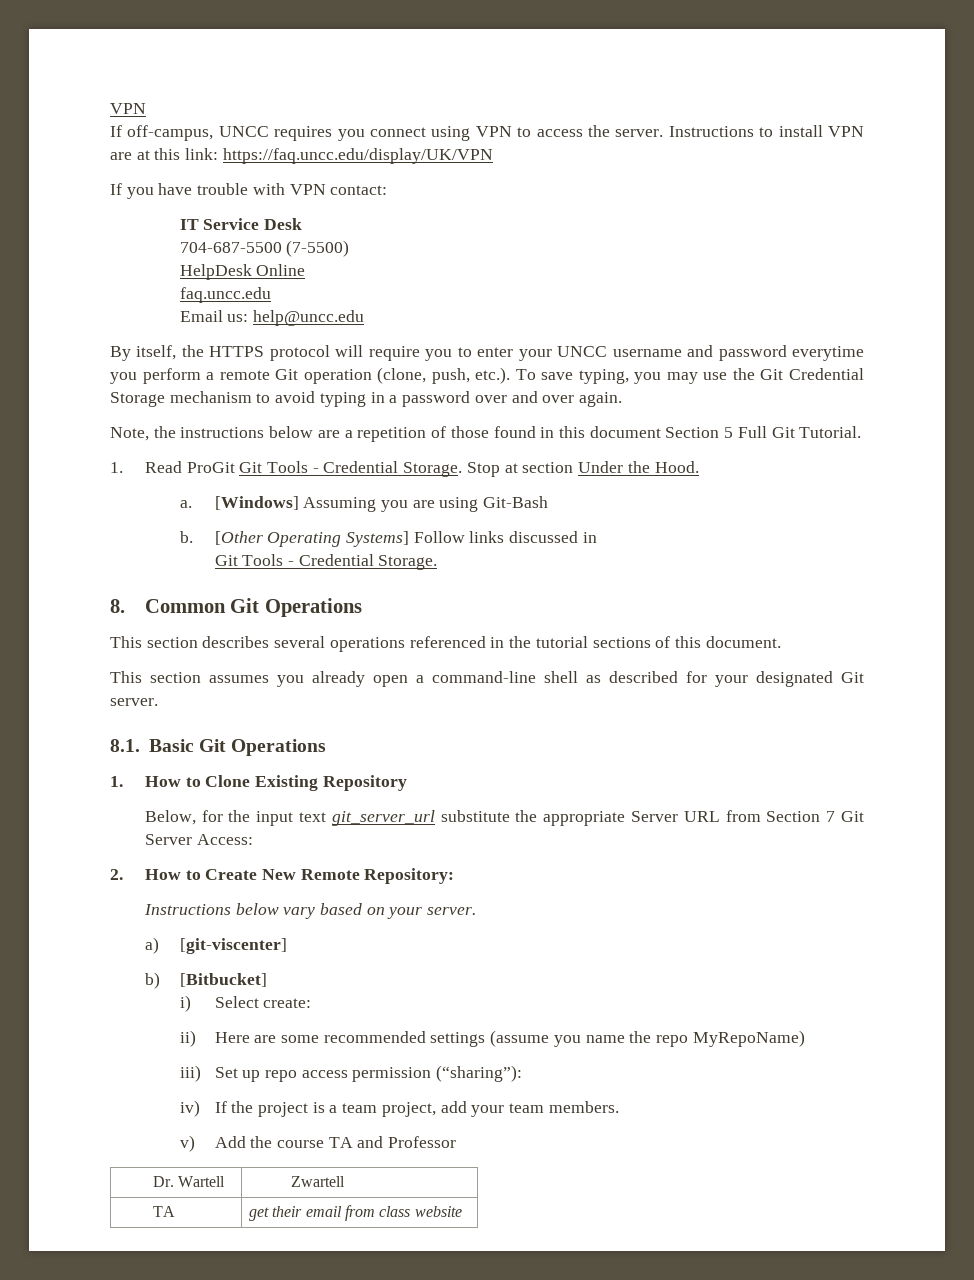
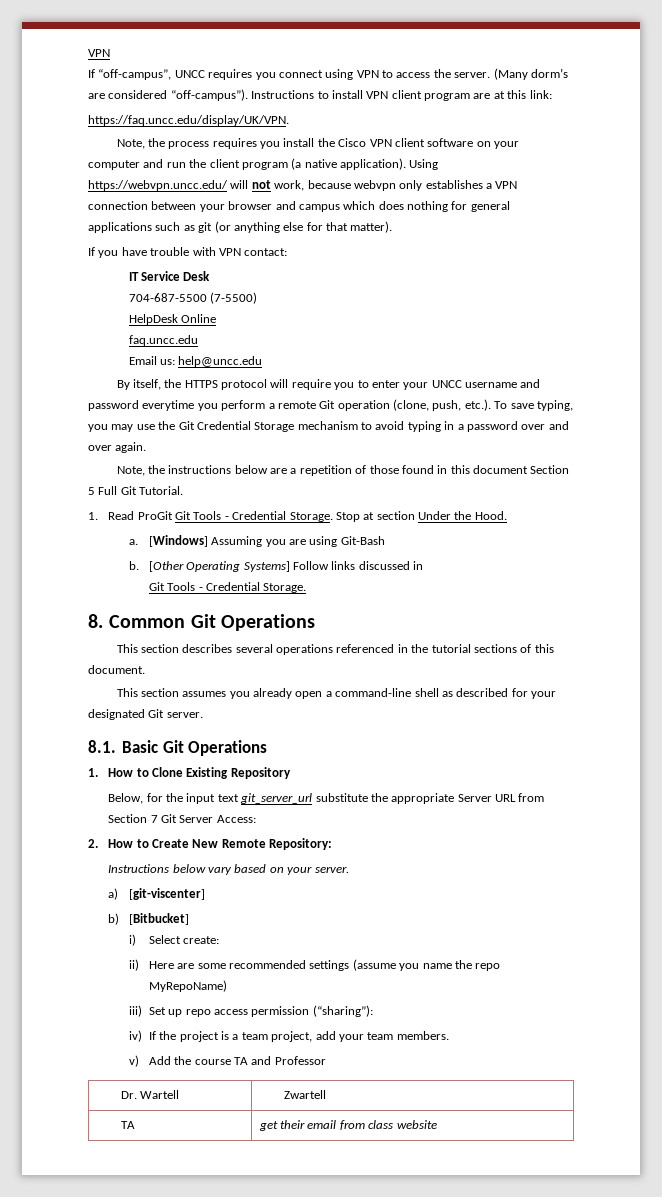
- If off-campus, UNCC requires you connect using VPN to access the server.
+ If “off-campus”, UNCC requires you connect using VPN to access the server.
+ (Many dorm’s are considered “off-campus”).
- Instructions to install VPN are at this link: https://faq.uncc.edu/display/UK/VPN
+ Instructions to install VPN client program are at this link:
+ https://faq.uncc.edu/display/UK/VPN.
+ Note, the process requires you install the Cisco VPN client software on your computer and run the client program (a native application). Using https://webvpn.uncc.edu/ will not work, because webvpn only establishes a VPN connection between your browser and campus which does nothing for general applications such as git (or anything else for that matter).

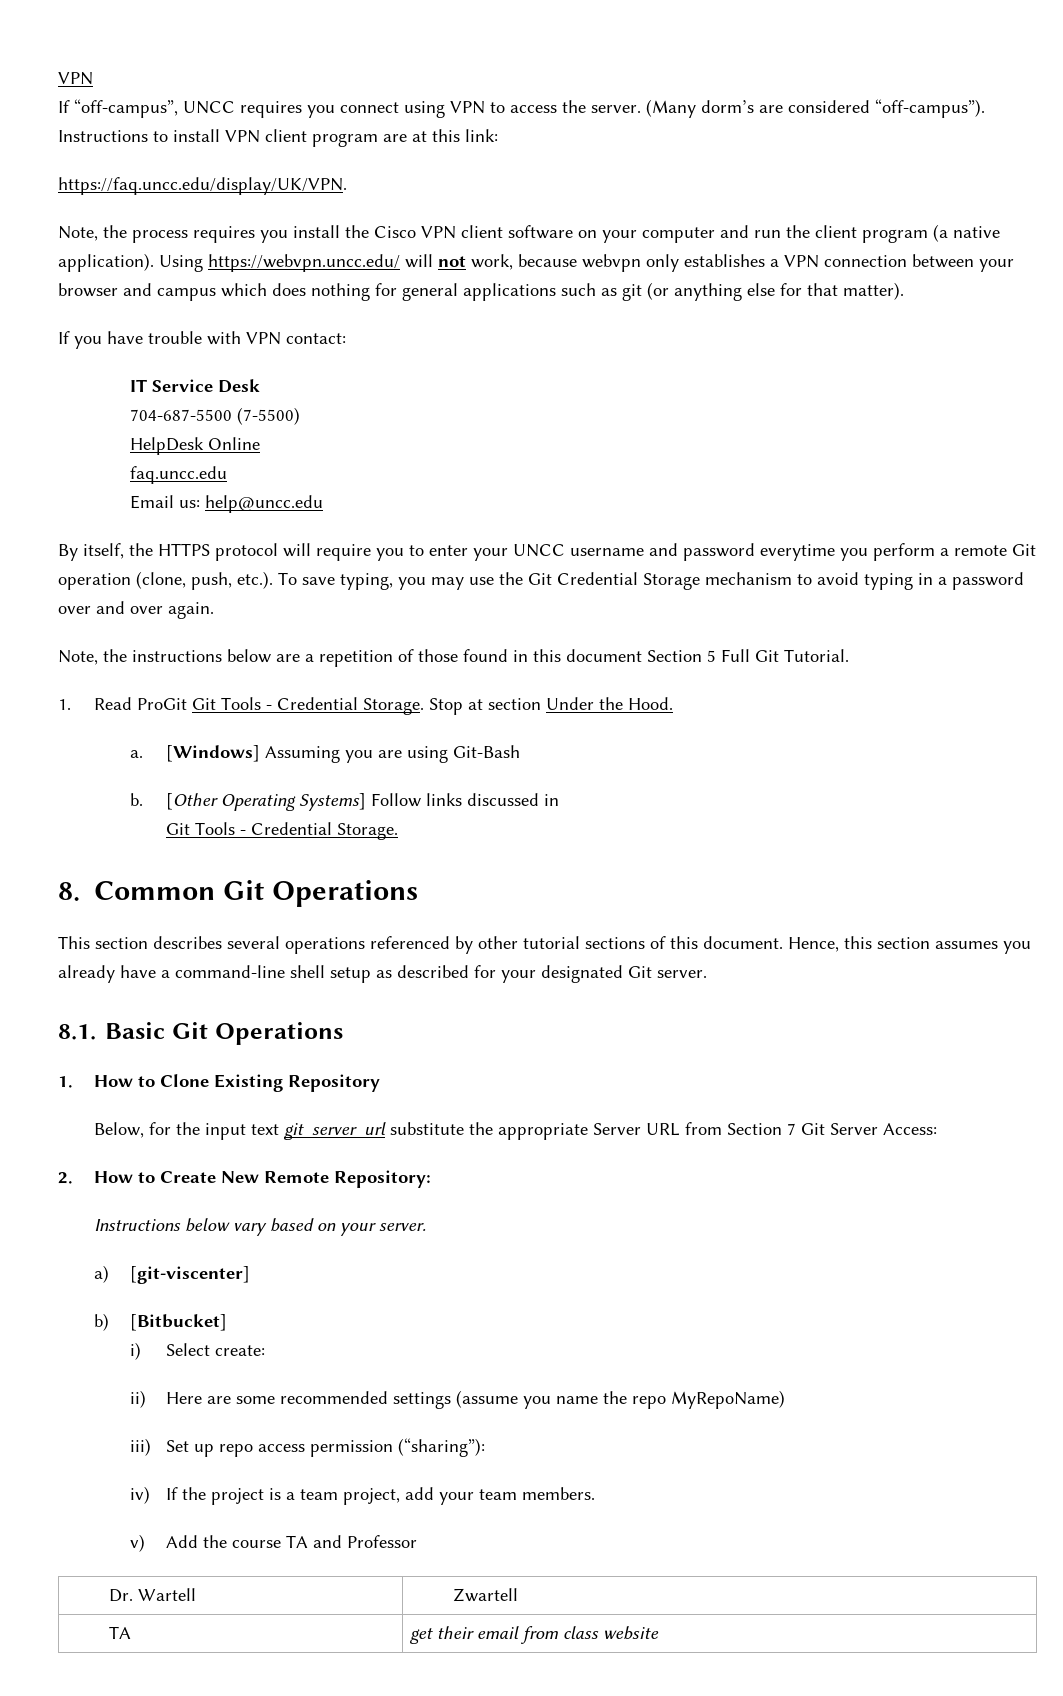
- This section describes several operations referenced in the tutorial sections of this document.
- This section assumes you already open a command-line shell as described for your designated Git server.
+ This section describes several operations referenced by other tutorial sections of this document. Hence, this section assumes you already have a command-line shell setup as described for your designated Git server.

